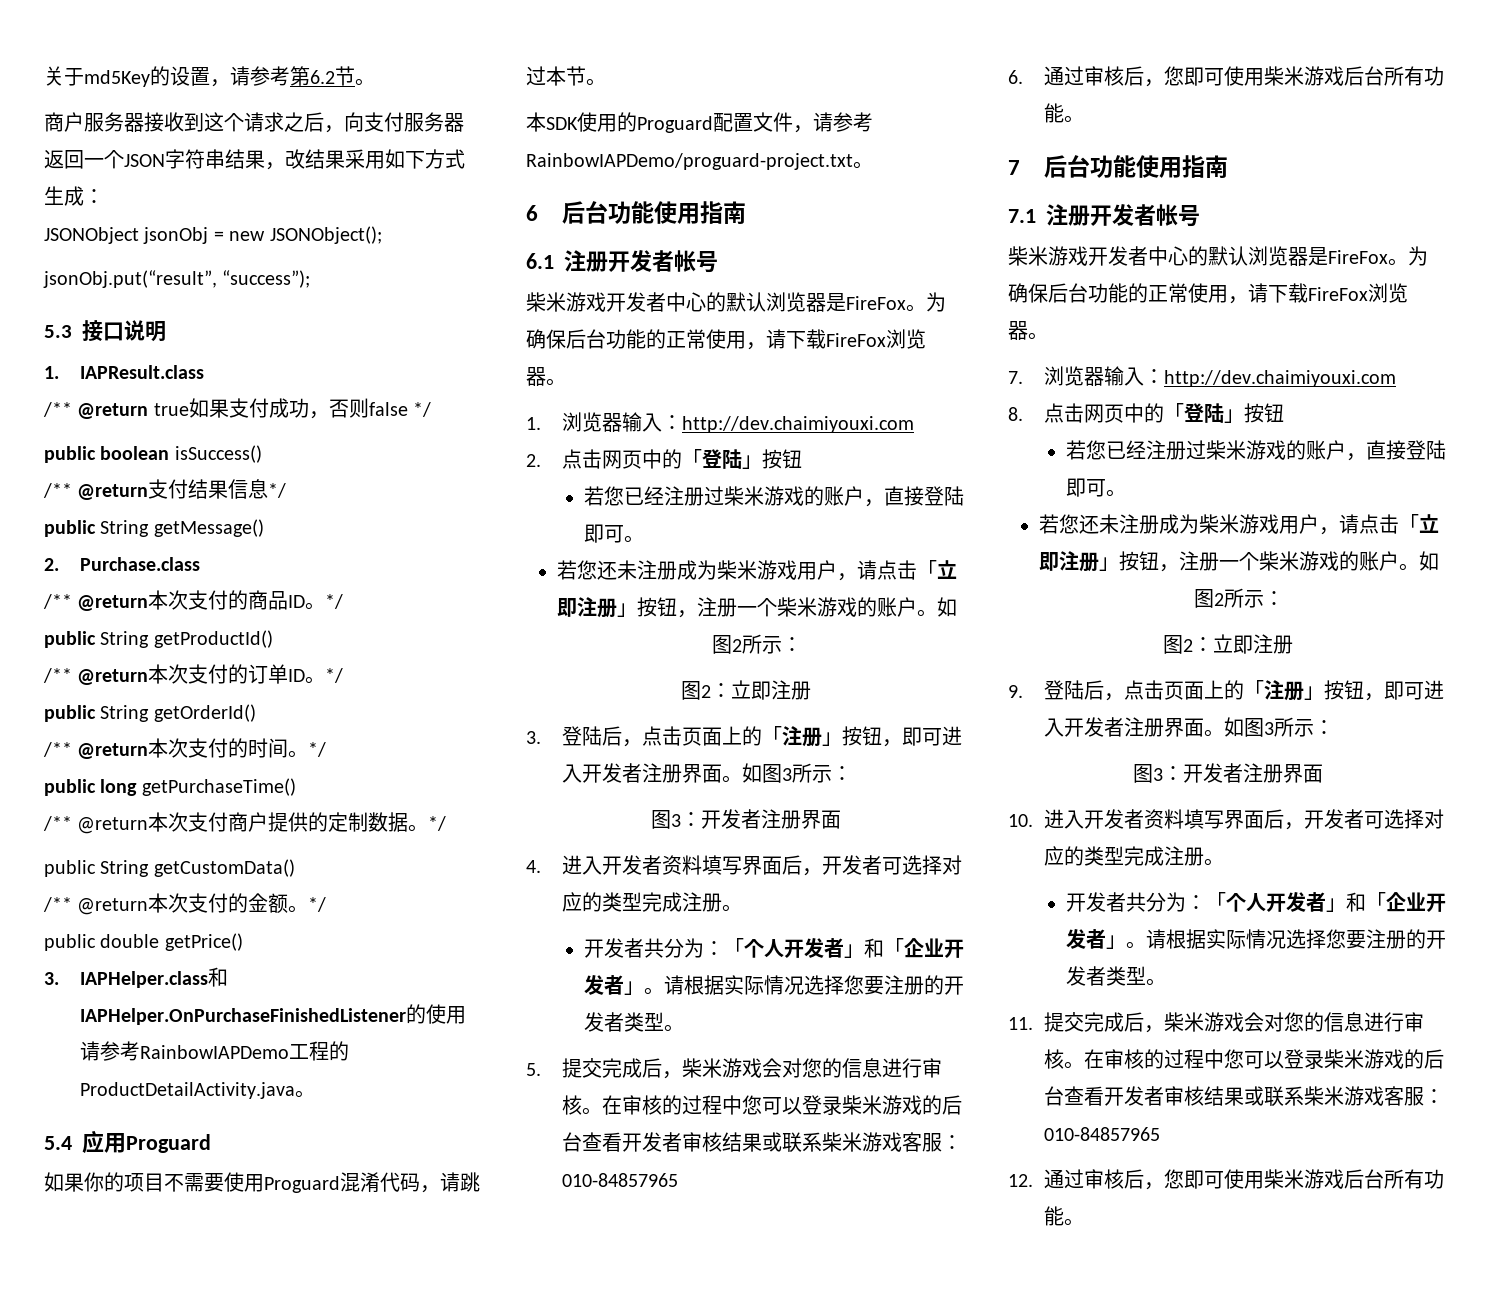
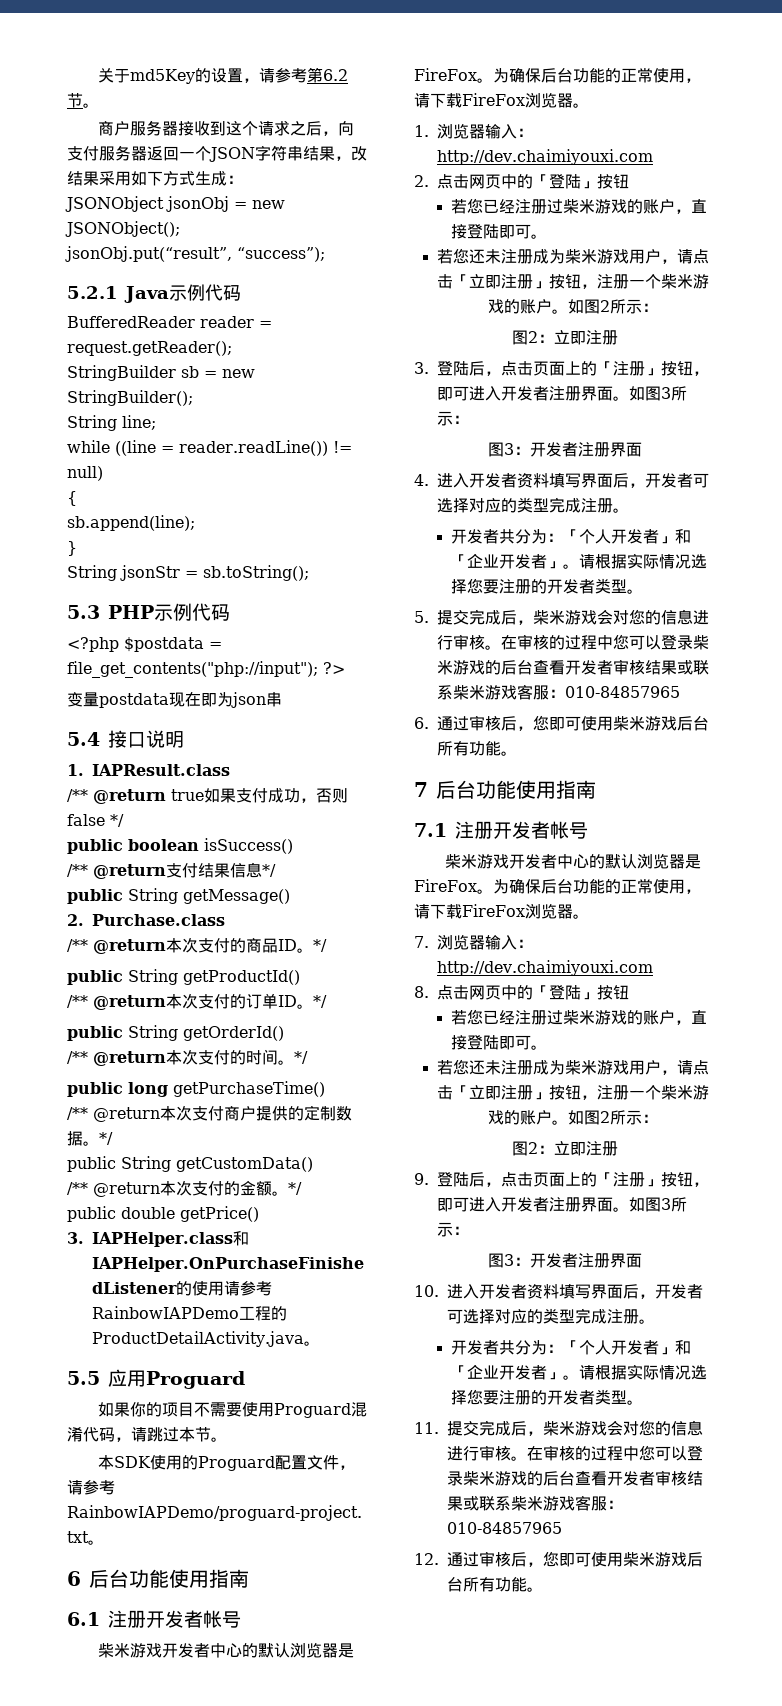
- 5.3接口说明
+ 5.2.1 Java示例代码
+ BufferedReader reader = request.getReader();
+ StringBuilder sb = new StringBuilder();
+ String line;
+ while ((line = reader.readLine()) != null)
+ {
+ sb.append(line);
+ }
+ String jsonStr = sb.toString();
+ 5.3 PHP示例代码
+ <?php $postdata = file_get_contents("php://input"); ?>
+ 变量postdata现在即为json串
+ 5.4接口说明
- 5.4应用Proguard
+ 5.5应用Proguard

